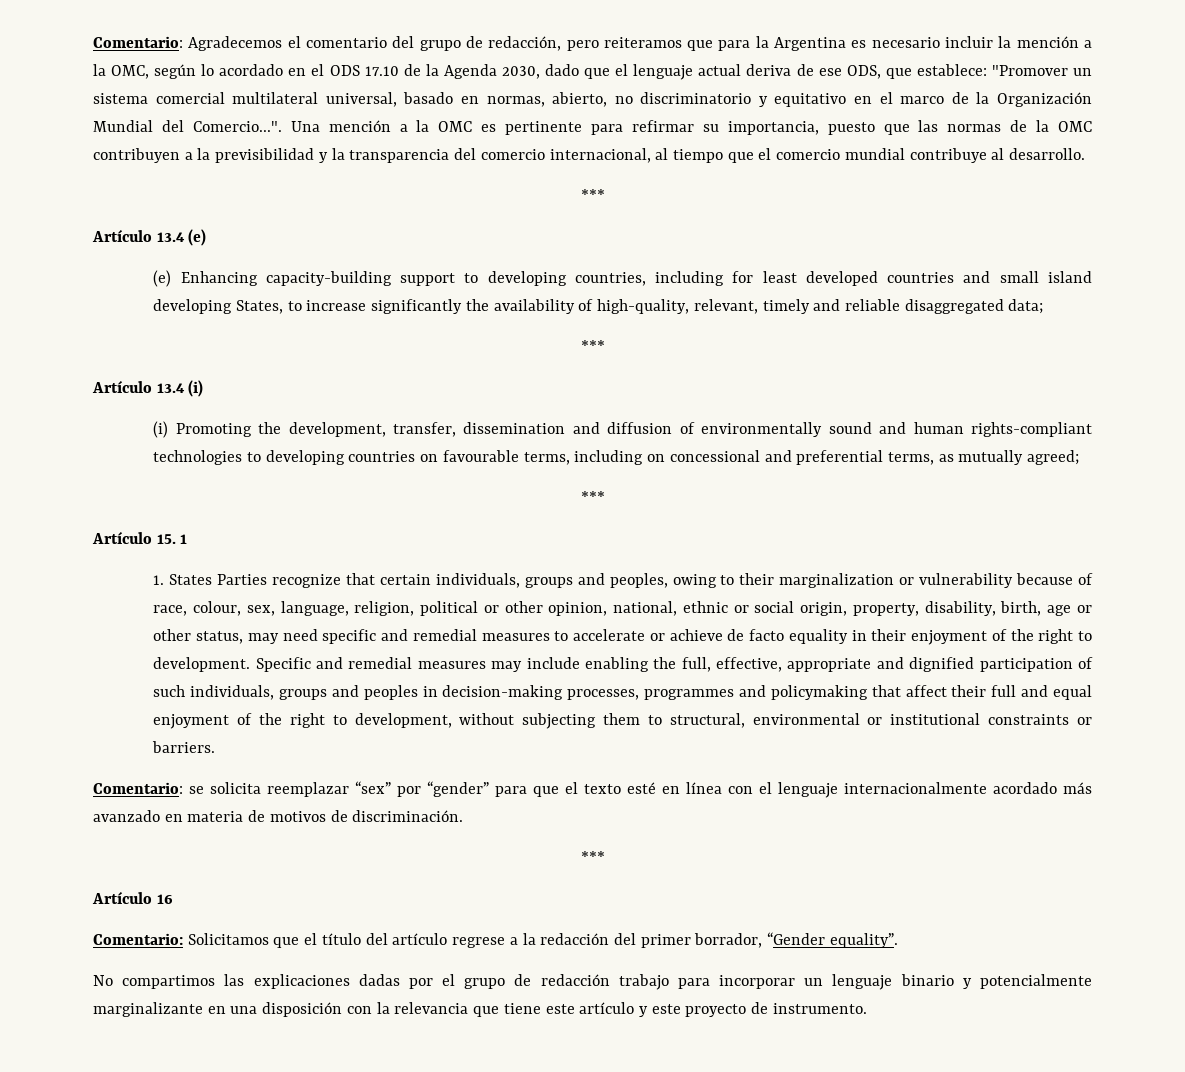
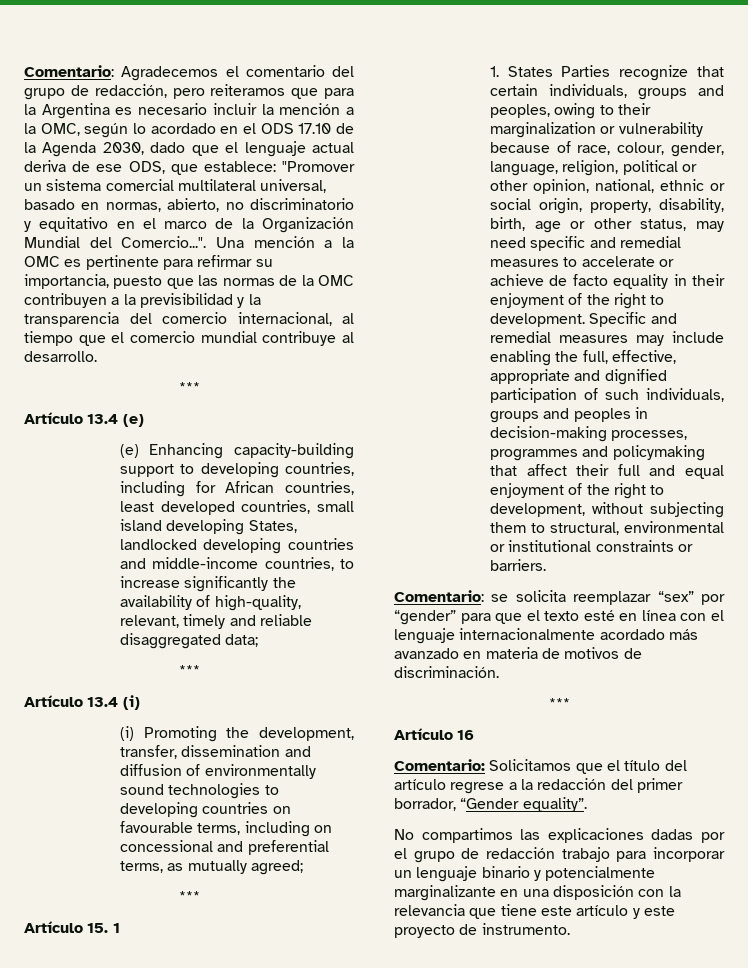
- (e) Enhancing capacity-building support to developing countries, including for least developed countries and small island developing States, to increase significantly the availability of high-quality, relevant, timely and reliable disaggregated data;
+ (e) Enhancing capacity-building support to developing countries, including for African countries, least developed countries, small island developing States, landlocked developing countries and middle-income countries, to increase significantly the availability of high-quality, relevant, timely and reliable disaggregated data;
- (i) Promoting the development, transfer, dissemination and diffusion of environmentally sound and human rights-compliant technologies to developing countries on favourable terms, including on concessional and preferential terms, as mutually agreed;
+ (i) Promoting the development, transfer, dissemination and diffusion of environmentally sound technologies to developing countries on favourable terms, including on concessional and preferential terms, as mutually agreed;
- 1. States Parties recognize that certain individuals, groups and peoples, owing to their marginalization or vulnerability because of race, colour, sex, language, religion, political or other opinion, national, ethnic or social origin, property, disability, birth, age or other status, may need specific and remedial measures to accelerate or achieve de facto equality in their enjoyment of the right to development.
+ 1. States Parties recognize that certain individuals, groups and peoples, owing to their marginalization or vulnerability because of race, colour, gender, language, religion, political or other opinion, national, ethnic or social origin, property, disability, birth, age or other status, may need specific and remedial measures to accelerate or achieve de facto equality in their enjoyment of the right to development.

